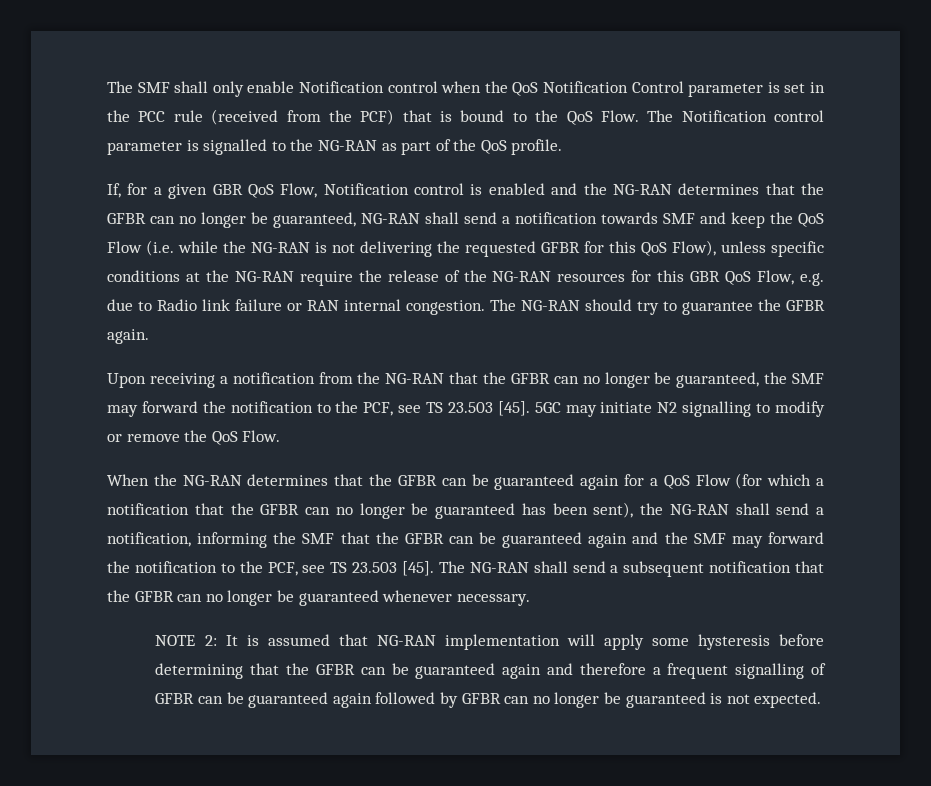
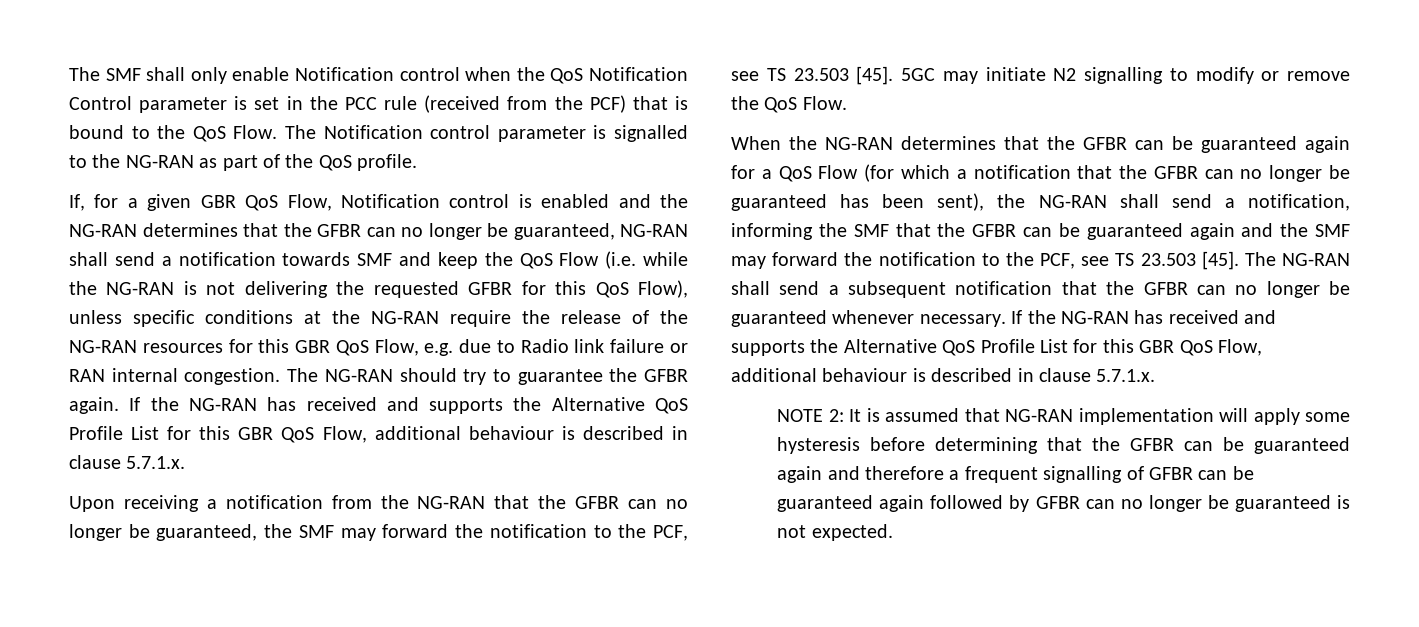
- The NG-RAN should try to guarantee the GFBR again.
+ The NG-RAN should try to guarantee the GFBR again. If the NG-RAN has received and supports the Alternative QoS Profile List for this GBR QoS Flow, additional behaviour is described in clause 5.7.1.x.
- The NG-RAN shall send a subsequent notification that the GFBR can no longer be guaranteed whenever necessary.
+ The NG-RAN shall send a subsequent notification that the GFBR can no longer be guaranteed whenever necessary. If the NG-RAN has received and supports the Alternative QoS Profile List for this GBR QoS Flow, additional behaviour is described in clause 5.7.1.x.

